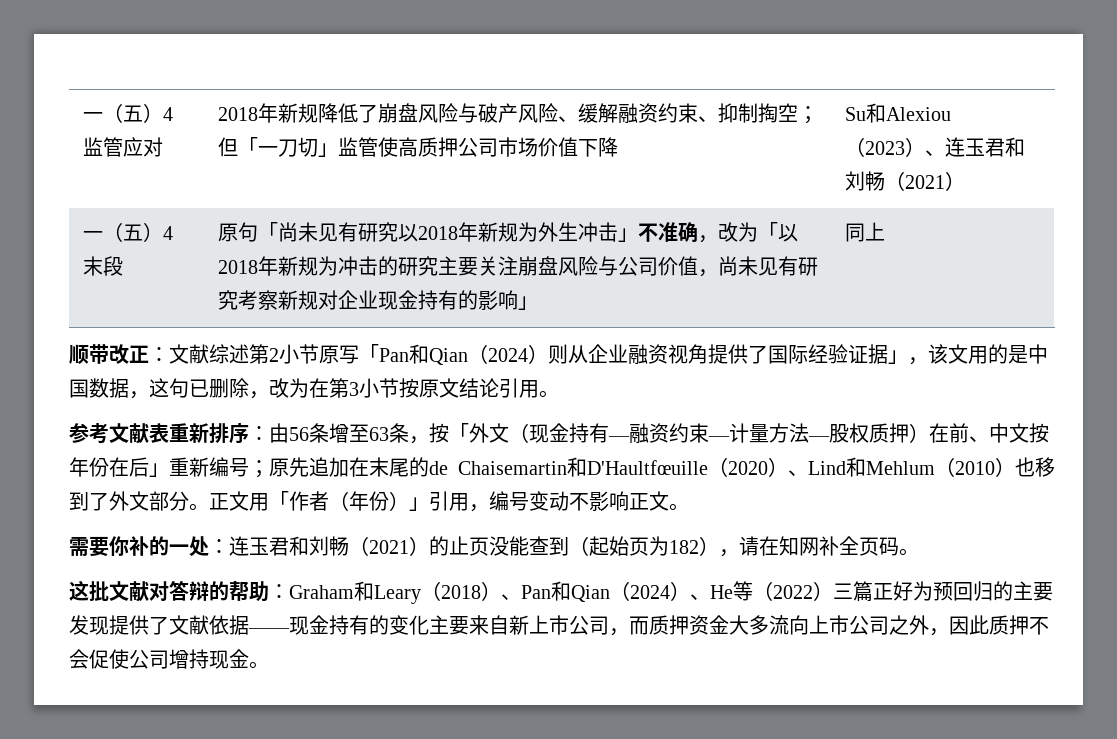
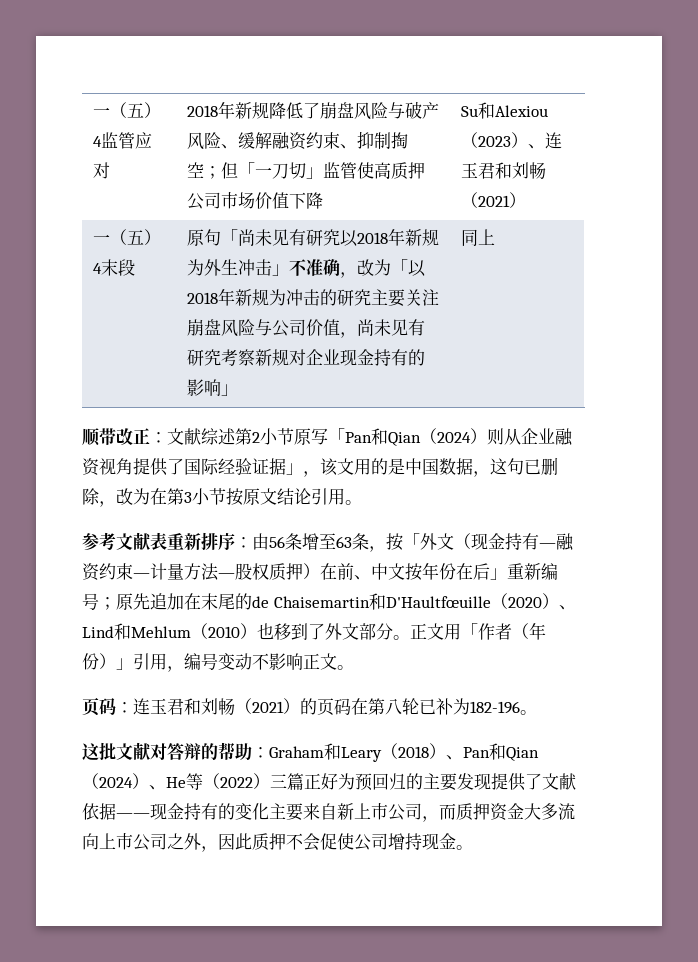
- 需要你补的一处：连玉君和刘畅（2021）的止页没能查到（起始页为182），请在知网补全页码。
+ 页码：连玉君和刘畅（2021）的页码在第八轮已补为182-196。

